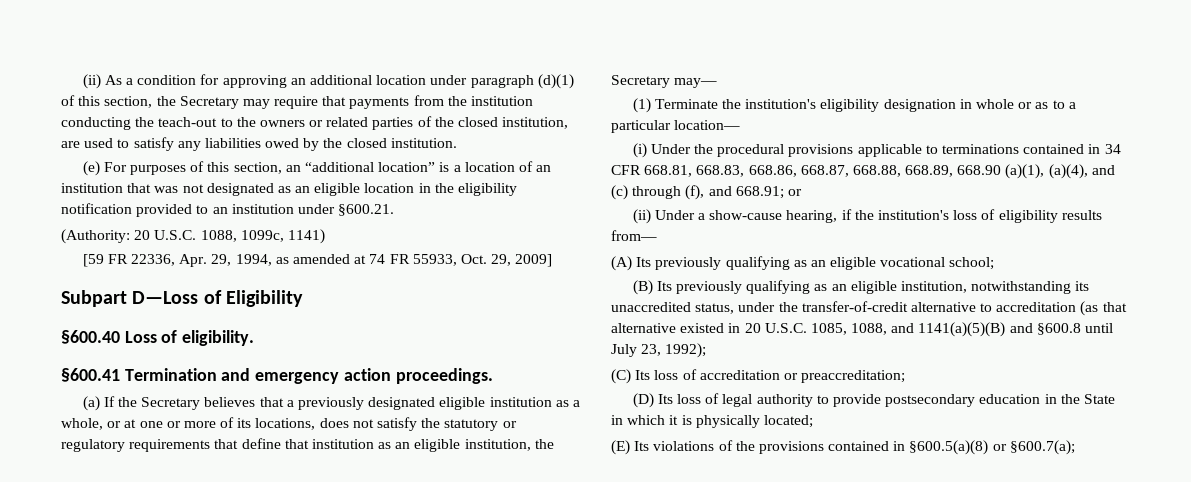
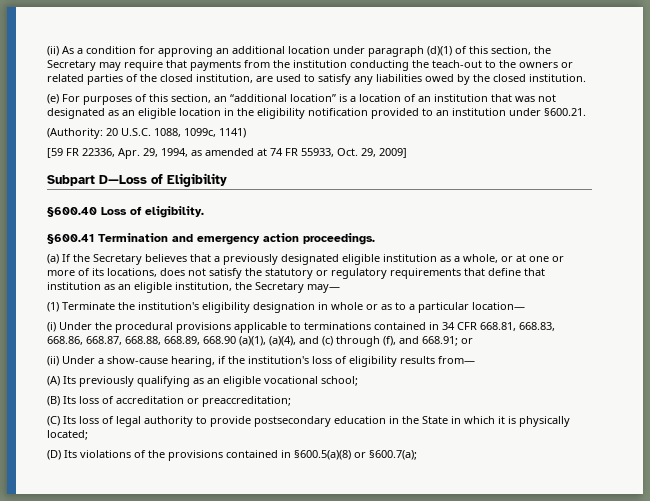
- (B) Its previously qualifying as an eligible institution, notwithstanding its unaccredited status, under the transfer-of-credit alternative to accreditation (as that alternative existed in 20 U.S.C. 1085, 1088, and 1141(a)(5)(B) and §600.8 until July 23, 1992);
- (C) Its loss of accreditation or preaccreditation;
+ (B) Its loss of accreditation or preaccreditation;
- (D) Its loss of legal authority to provide postsecondary education in the State in which it is physically located;
+ (C) Its loss of legal authority to provide postsecondary education in the State in which it is physically located;
- (E) Its violations of the provisions contained in §600.5(a)(8) or §600.7(a);
+ (D) Its violations of the provisions contained in §600.5(a)(8) or §600.7(a);

